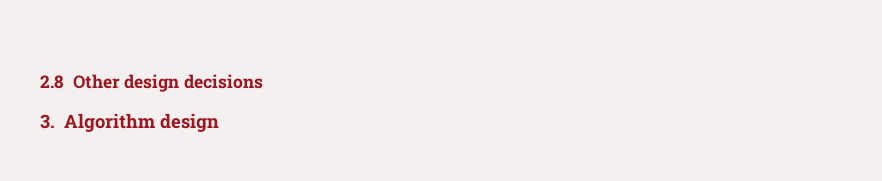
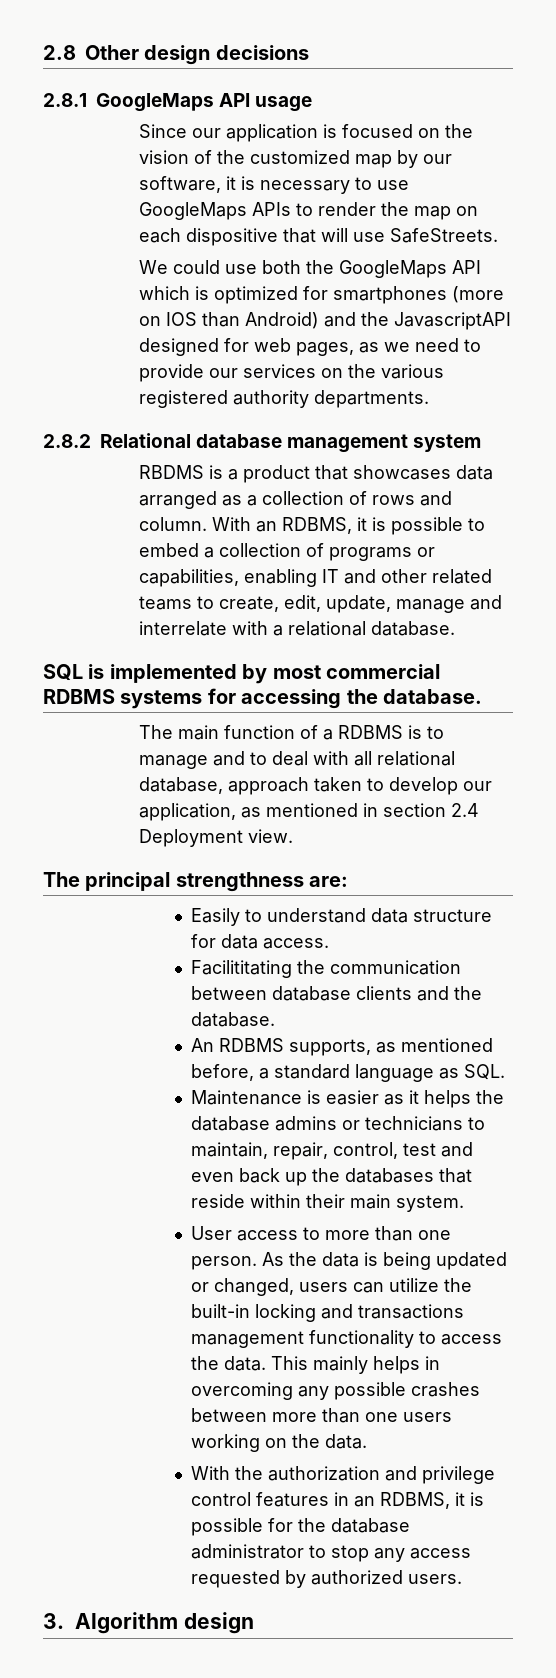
+ 2.8.1 GoogleMaps API usage
+ Since our application is focused on the vision of the customized map by our software, it is necessary to use GoogleMaps APIs to render the map on each dispositive that will use SafeStreets.
+ We could use both the GoogleMaps API which is optimized for smartphones (more on IOS than Android) and the JavascriptAPI designed for web pages, as we need to provide our services on the various registered authority departments.
+ 2.8.2 Relational database management system
+ RBDMS is a product that showcases data arranged as a collection of rows and column. With an RDBMS, it is possible to embed a collection of programs or capabilities, enabling IT and other related teams to create, edit, update, manage and interrelate with a relational database.
+ SQL is implemented by most commercial RDBMS systems for accessing the database.
+ The main function of a RDBMS is to manage and to deal with all relational database, approach taken to develop our application, as mentioned in section 2.4 Deployment view.
+ The principal strengthness are:
+ Easily to understand data structure for data access.
+ Facilititating the communication between database clients and the database.
+ An RDBMS supports, as mentioned before, a standard language as SQL.
+ Maintenance is easier as it helps the database admins or technicians to maintain, repair, control, test and even back up the databases that reside within their main system.
+ User access to more than one person. As the data is being updated or changed, users can utilize the built-in locking and transactions management functionality to access the data. This mainly helps in overcoming any possible crashes between more than one users working on the data.
+ With the authorization and privilege control features in an RDBMS, it is possible for the database administrator to stop any access requested by authorized users.

